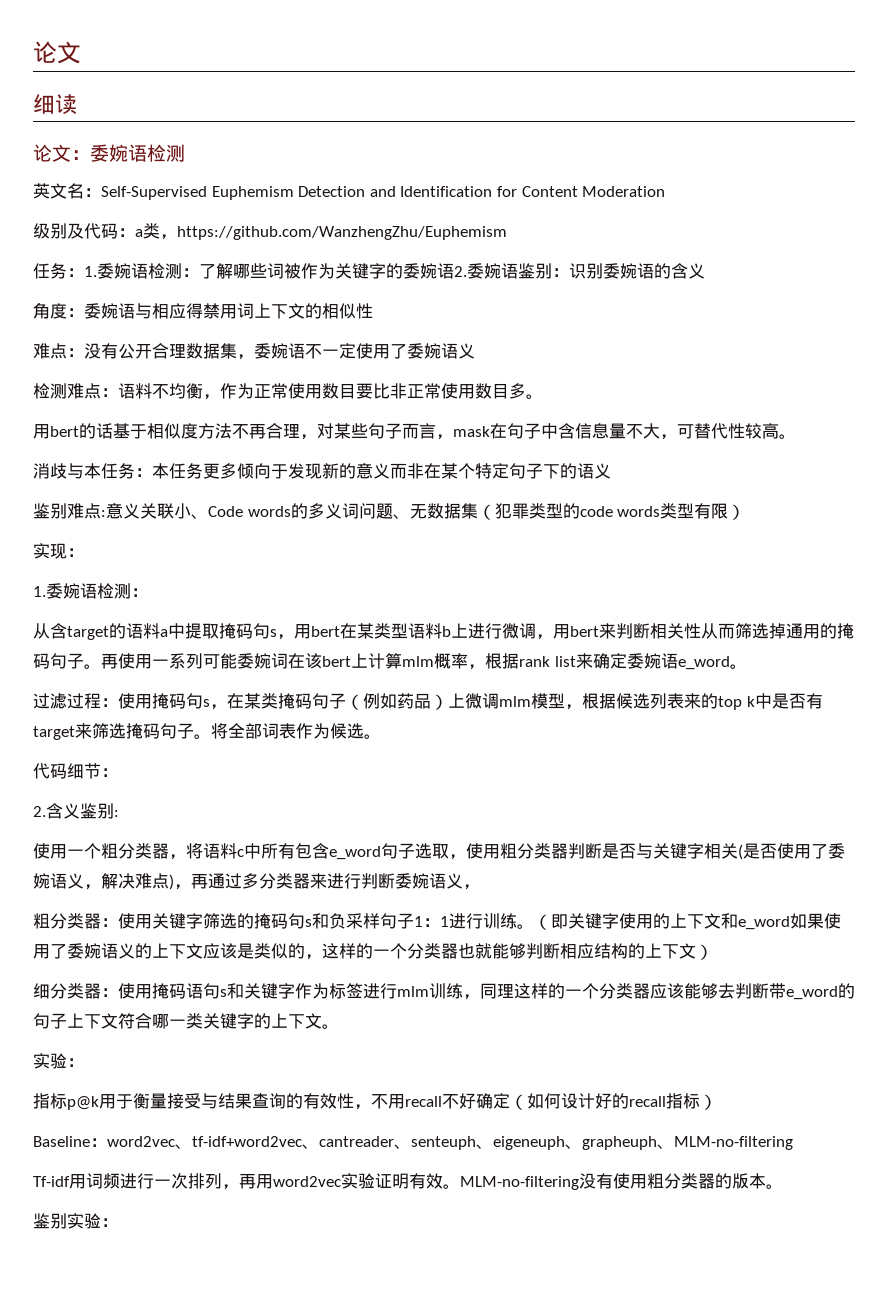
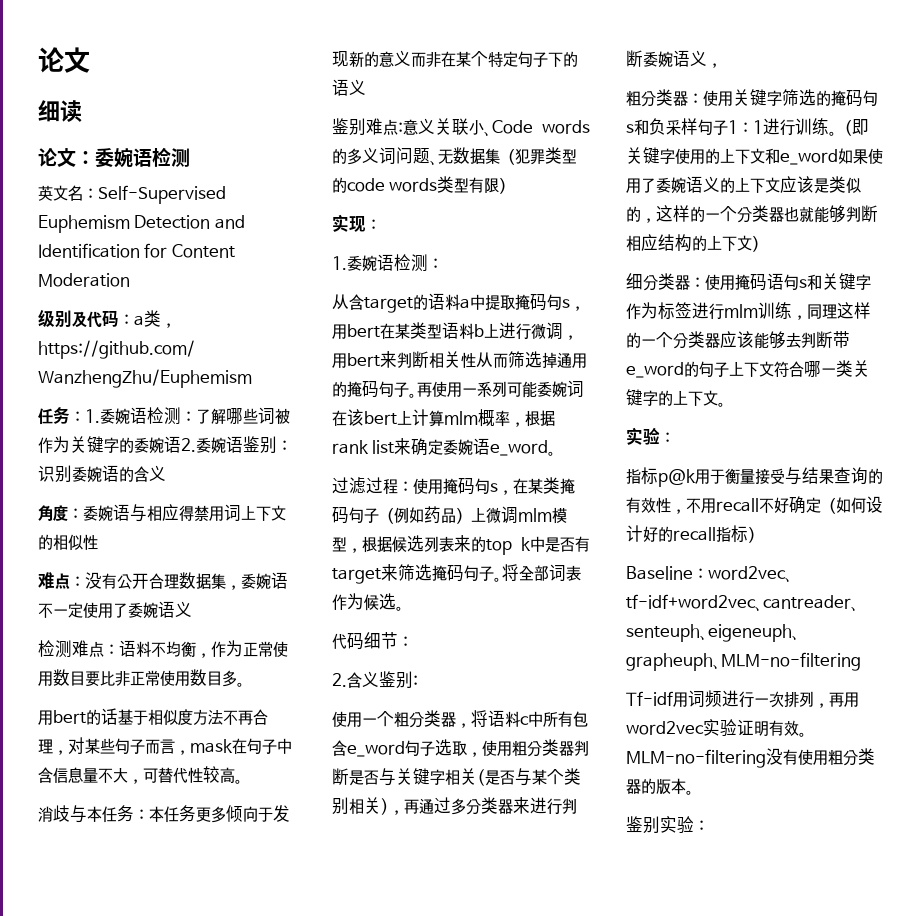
- 使用一个粗分类器，将语料c中所有包含e_word句子选取，使用粗分类器判断是否与关键字相关(是否使用了委婉语义，解决难点)，再通过多分类器来进行判断委婉语义，
+ 使用一个粗分类器，将语料c中所有包含e_word句子选取，使用粗分类器判断是否与关键字相关(是否与某个类别相关)，再通过多分类器来进行判断委婉语义，

